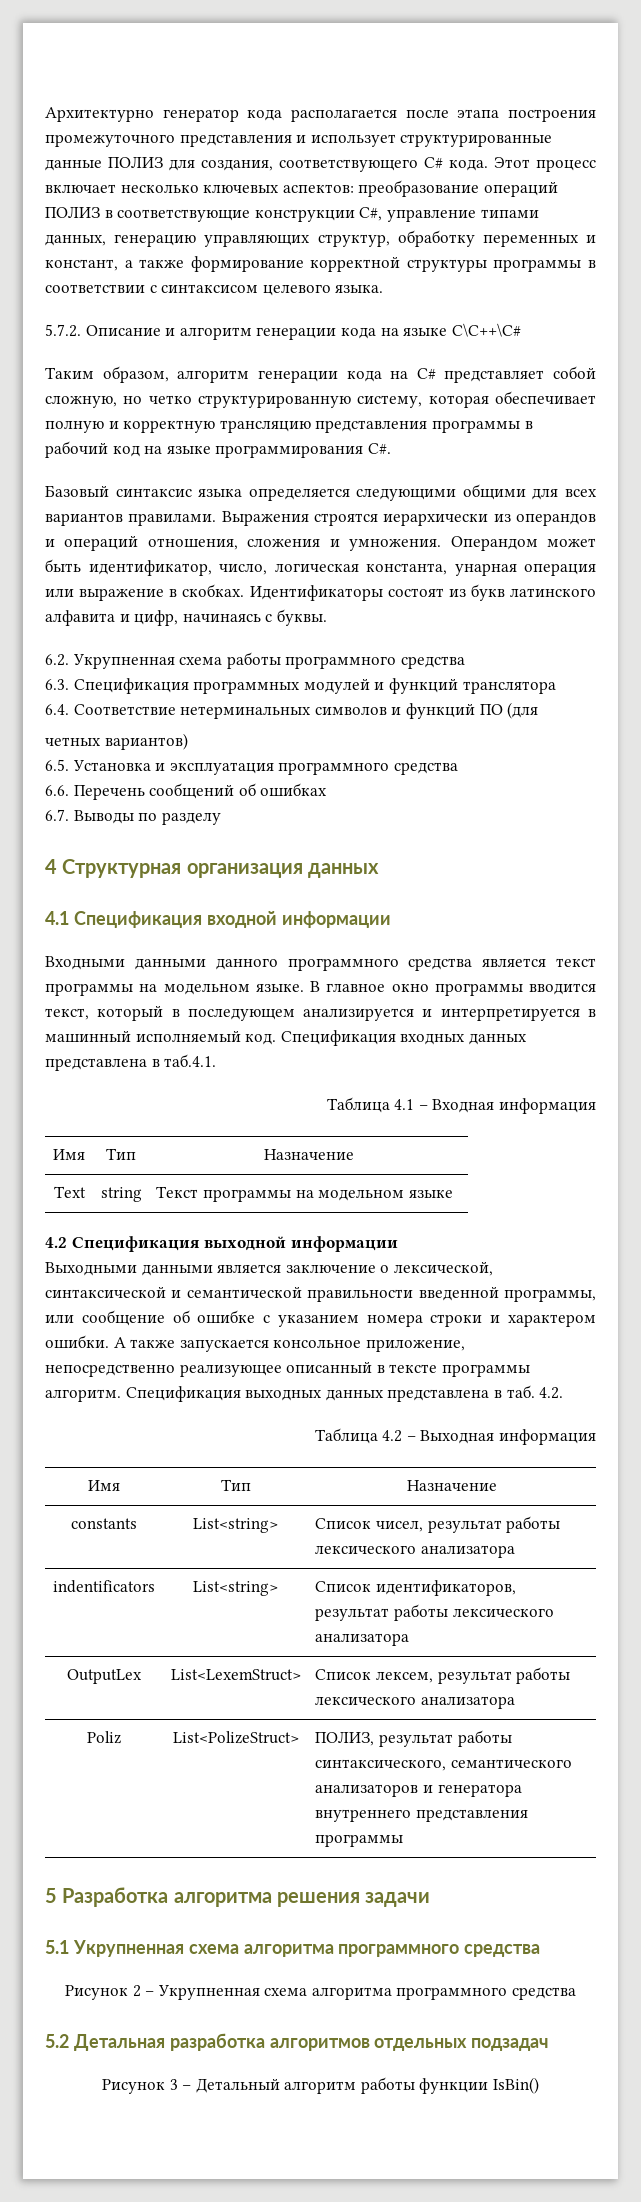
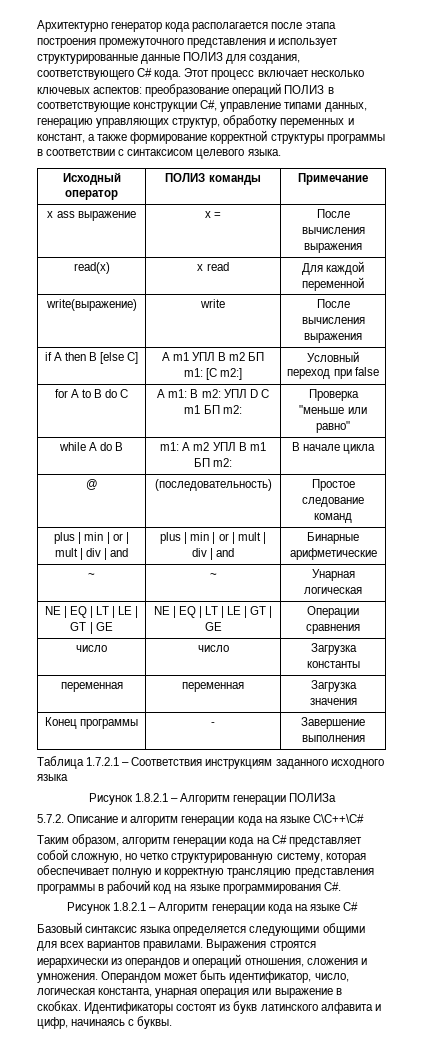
+ Исходный оператор | ПОЛИЗ команды | Примечание
+ x ass выражение | x = | После вычисления выражения
+ read(x) | x read | Для каждой переменной
+ write(выражение) | write | После вычисления выражения
+ if A then B [else C] | A m1 УПЛ B m2 БП m1: [C m2:] | Условный переход при false
+ for A to B do C | A m1: B m2: УПЛ D C m1 БП m2: | Проверка "меньше или равно"
+ while A do B | m1: A m2 УПЛ B m1 БП m2: | В начале цикла
+ @ | (последовательность) | Простое следование команд
+ plus | min | or | mult | div | and | plus | min | or | mult | div | and | Бинарные арифметические
+ ~ | ~ | Унарная логическая
+ NE | EQ | LT | LE | GT | GE | NE | EQ | LT | LE | GT | GE | Операции сравнения
+ число | число | Загрузка константы
+ переменная | переменная | Загрузка значения
+ Конец программы | - | Завершение выполнения
+ Таблица 1.7.2.1 – Соответствия инструкциям заданного исходного языка
+ Рисунок 1.8.2.1 – Алгоритм генерации ПОЛИЗа
+ Рисунок 1.8.2.1 – Алгоритм генерации кода на языке C#
- 6.2. Укрупненная схема работы программного средства
- 6.3. Спецификация программных модулей и функций транслятора
- 6.4. Соответствие нетерминальных символов и функций ПО (для
- четных вариантов)
- 6.5. Установка и эксплуатация программного средства
- 6.6. Перечень сообщений об ошибках
- 6.7. Выводы по разделу
- 4 Структурная организация данных
- 4.1 Спецификация входной информации
- Входными данными данного программного средства является текст программы на модельном языке. В главное окно программы вводится текст, который в последующем анализируется и интерпретируется в машинный исполняемый код. Спецификация входных данных представлена в таб.4.1.
- Таблица 4.1 – Входная информация
- Имя | Тип | Назначение
- Text | string | Текст программы на модельном языке
- 4.2 Спецификация выходной информации
- Выходными данными является заключение о лексической, синтаксической и семантической правильности введенной программы, или сообщение об ошибке с указанием номера строки и характером ошибки. А также запускается консольное приложение, непосредственно реализующее описанный в тексте программы алгоритм. Спецификация выходных данных представлена в таб. 4.2.
- Таблица 4.2 – Выходная информация
- Имя | Тип | Назначение
- constants | List<string> | Список чисел, результат работы лексического анализатора
- indentificators | List<string> | Список идентификаторов, результат работы лексического анализатора
- OutputLex | List<LexemStruct> | Список лексем, результат работы лексического анализатора
- Poliz | List<PolizeStruct> | ПОЛИЗ, результат работы синтаксического, семантического анализаторов и генератора внутреннего представления программы
- 5 Разработка алгоритма решения задачи
- 5.1 Укрупненная схема алгоритма программного средства
- Рисунок 2 – Укрупненная схема алгоритма программного средства
- 5.2 Детальная разработка алгоритмов отдельных подзадач
- Рисунок 3 – Детальный алгоритм работы функции IsBin()

